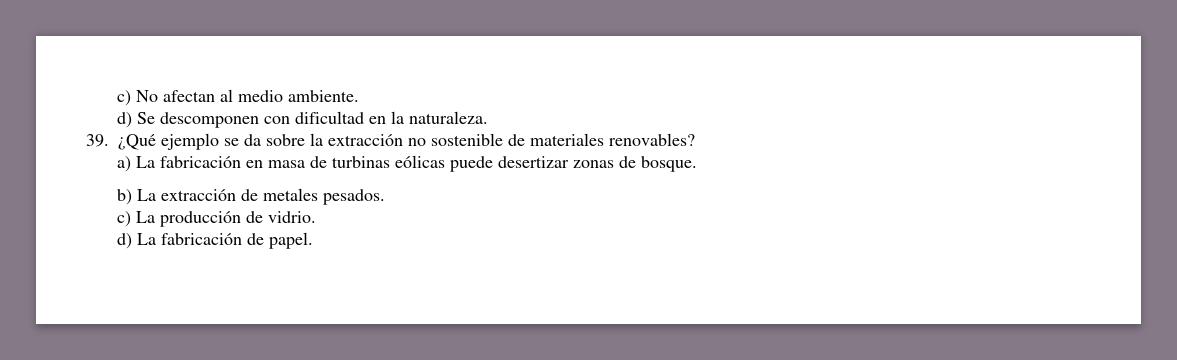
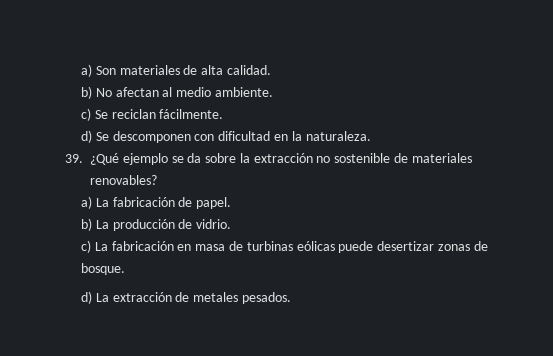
- c) No afectan al medio ambiente.
+ a) Son materiales de alta calidad.
+ b) No afectan al medio ambiente.
+ c) Se reciclan fácilmente.
- a) La fabricación en masa de turbinas eólicas puede desertizar zonas de bosque.
+ a) La fabricación de papel.
+ b) La producción de vidrio.
+ c) La fabricación en masa de turbinas eólicas puede desertizar zonas de bosque.
- b) La extracción de metales pesados.
+ d) La extracción de metales pesados.
- c) La producción de vidrio.
- d) La fabricación de papel.

